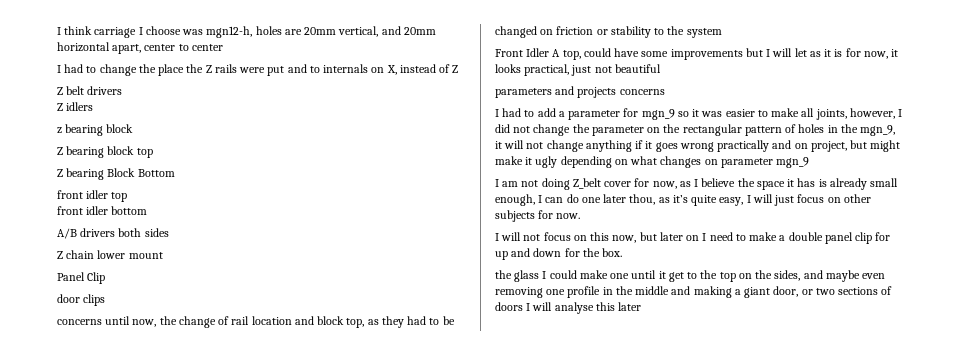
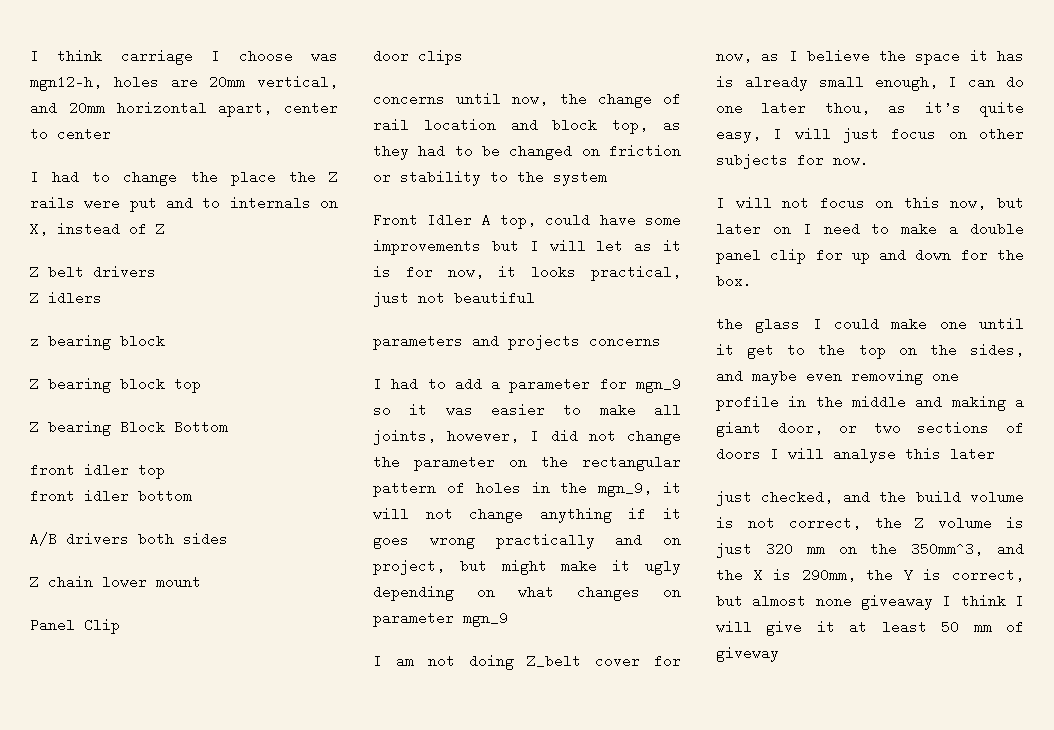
+ just checked, and the build volume is not correct, the Z volume is just 320 mm on the 350mm^3, and the X is 290mm, the Y is correct, but almost none giveaway I think I will give it at least 50 mm of giveway

